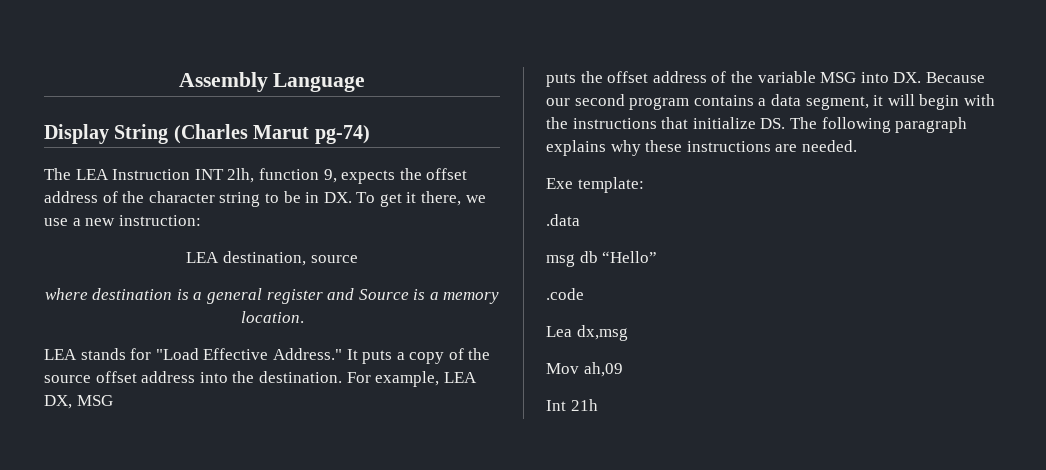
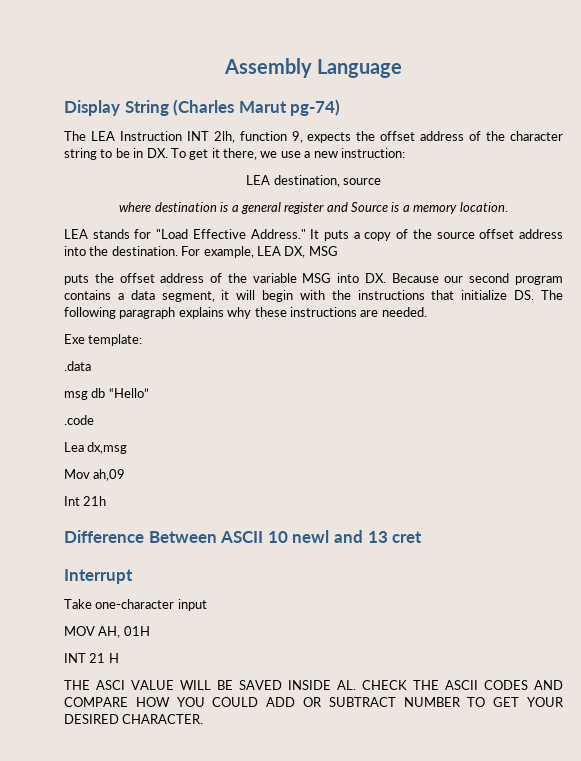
+ Difference Between ASCII 10 newl and 13 cret
+ Interrupt
+ Take one-character input
+ MOV AH, 01H
+ INT 21 H
+ THE ASCI VALUE WILL BE SAVED INSIDE AL. CHECK THE ASCII CODES AND COMPARE HOW YOU COULD ADD OR SUBTRACT NUMBER TO GET YOUR DESIRED CHARACTER.

